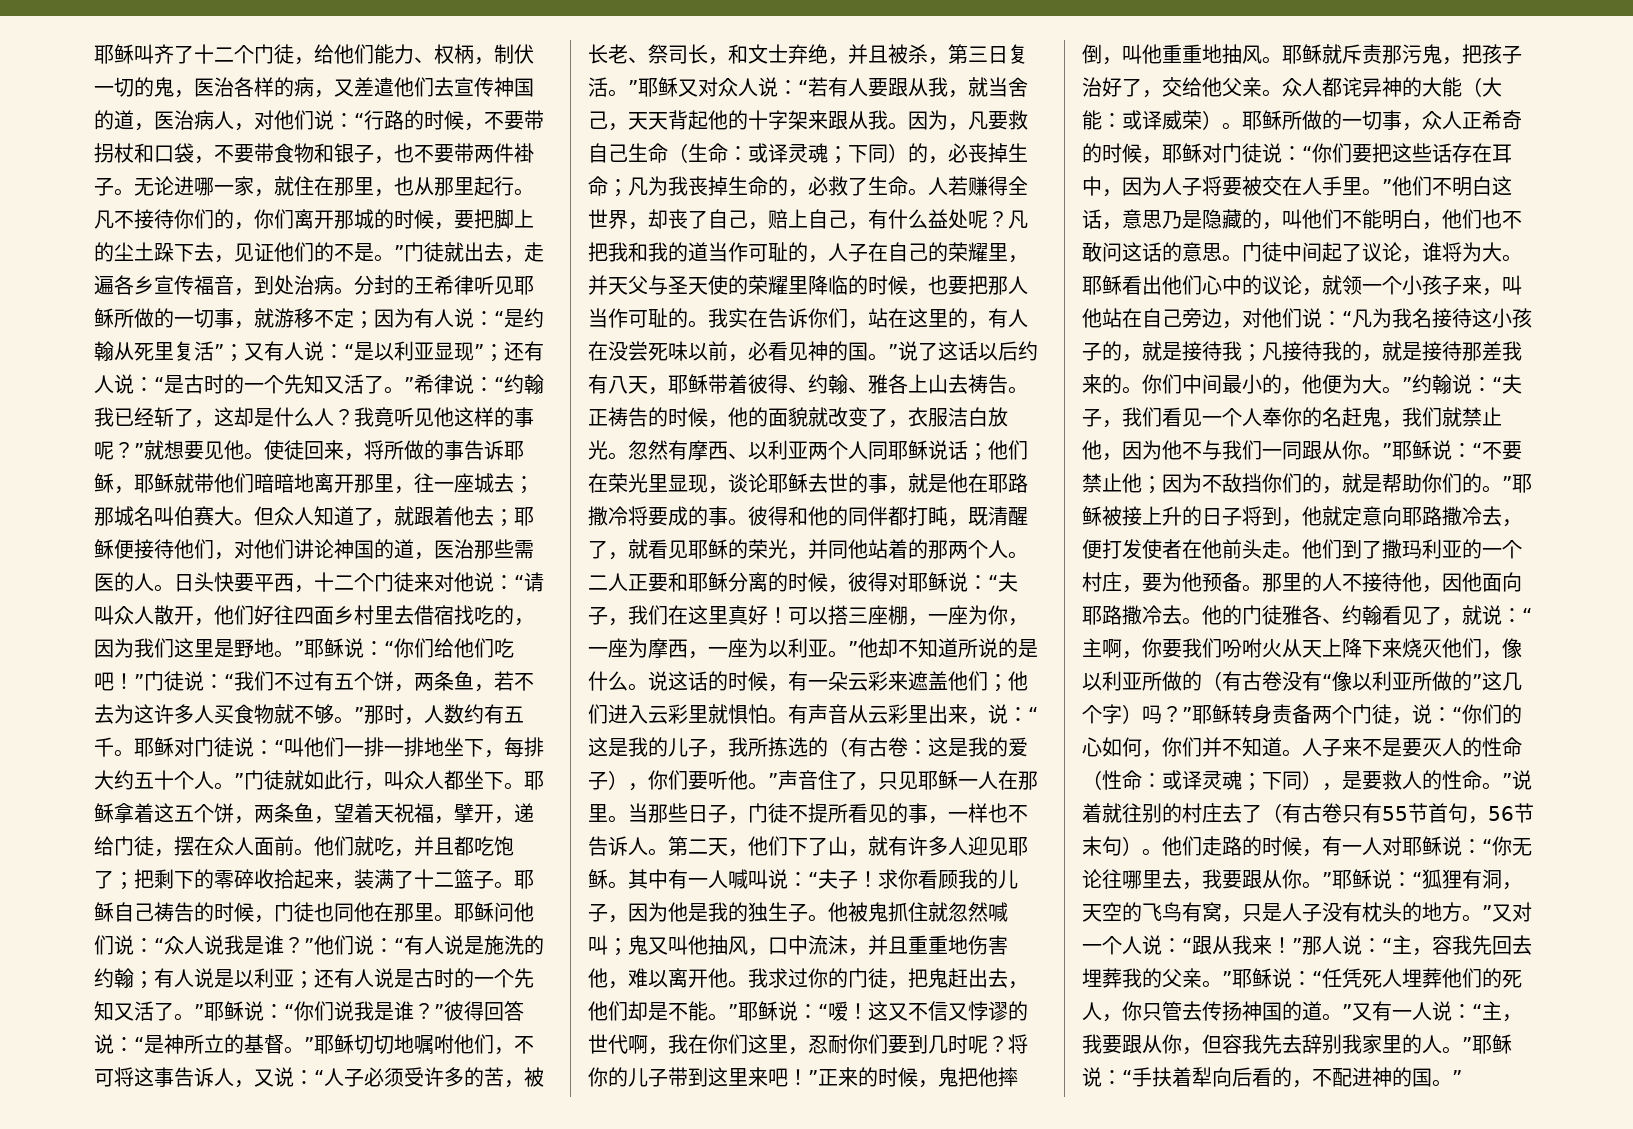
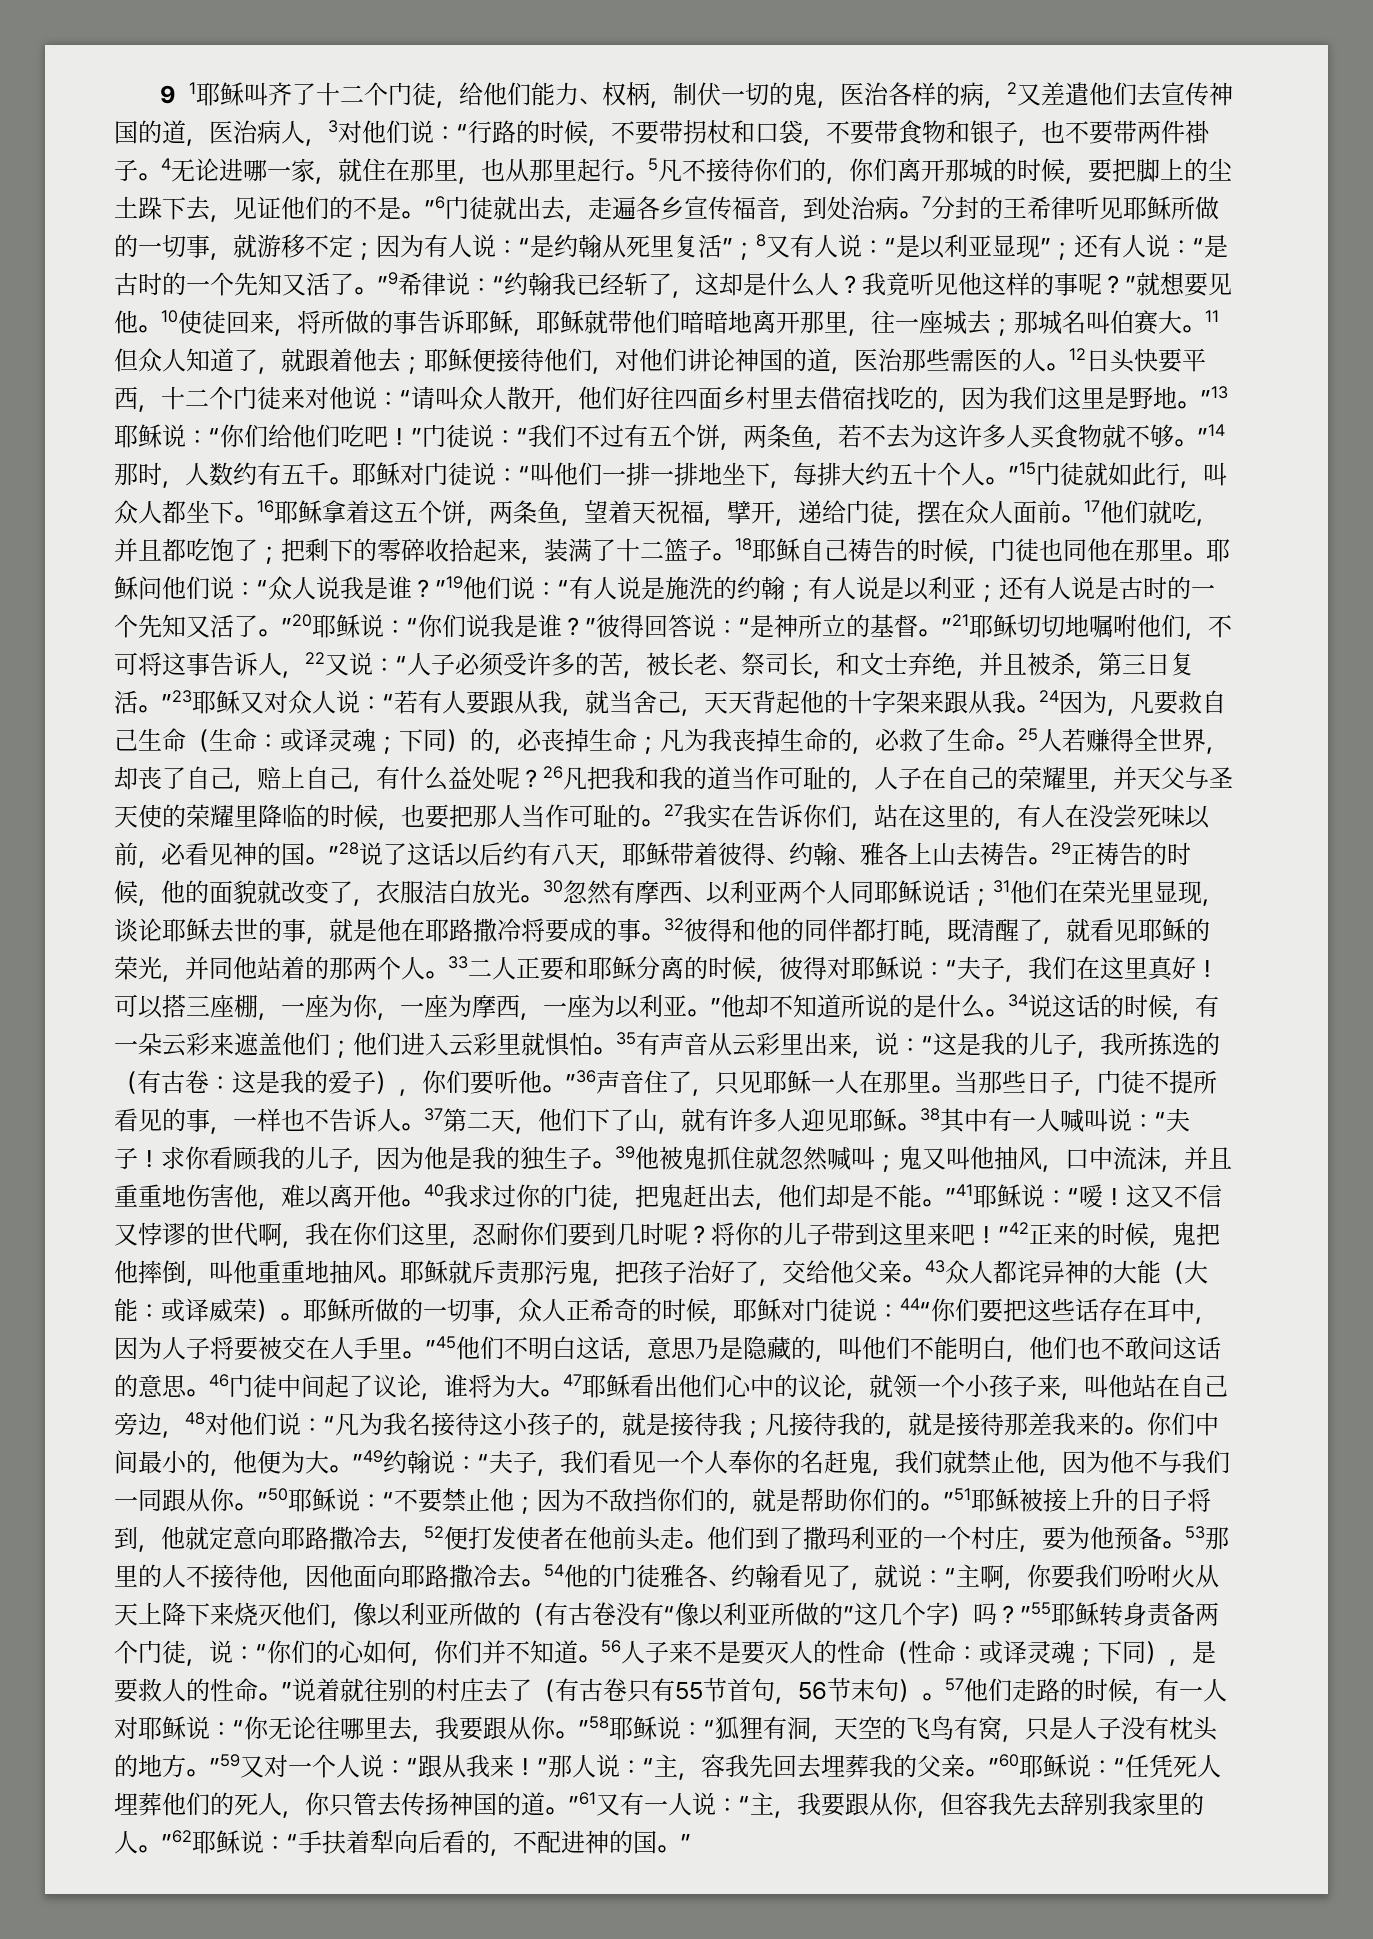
- 耶稣叫齐了十二个门徒，给他们能力、权柄，制伏一切的鬼，医治各样的病，又差遣他们去宣传神国的道，医治病人，对他们说：“行路的时候，不要带拐杖和口袋，不要带食物和银子，也不要带两件褂子。
+ 9 1耶稣叫齐了十二个门徒，给他们能力、权柄，制伏一切的鬼，医治各样的病，2又差遣他们去宣传神国的道，医治病人，3对他们说：“行路的时候，不要带拐杖和口袋，不要带食物和银子，也不要带两件褂子。
- 无论进哪一家，就住在那里，也从那里起行。
+ 4无论进哪一家，就住在那里，也从那里起行。
- 凡不接待你们的，你们离开那城的时候，要把脚上的尘土跺下去，见证他们的不是。”门徒就出去，走遍各乡宣传福音，到处治病。
+ 5凡不接待你们的，你们离开那城的时候，要把脚上的尘土跺下去，见证他们的不是。”6门徒就出去，走遍各乡宣传福音，到处治病。
- 分封的王希律听见耶稣所做的一切事，就游移不定；因为有人说：“是约翰从死里复活”；又有人说：“是以利亚显现”；还有人说：“是古时的一个先知又活了。”希律说：“约翰我已经斩了，这却是什么人？
+ 7分封的王希律听见耶稣所做的一切事，就游移不定；因为有人说：“是约翰从死里复活”；8又有人说：“是以利亚显现”；还有人说：“是古时的一个先知又活了。”9希律说：“约翰我已经斩了，这却是什么人？
- 使徒回来，将所做的事告诉耶稣，耶稣就带他们暗暗地离开那里，往一座城去；那城名叫伯赛大。
+ 10使徒回来，将所做的事告诉耶稣，耶稣就带他们暗暗地离开那里，往一座城去；那城名叫伯赛大。
- 但众人知道了，就跟着他去；耶稣便接待他们，对他们讲论神国的道，医治那些需医的人。
+ 11但众人知道了，就跟着他去；耶稣便接待他们，对他们讲论神国的道，医治那些需医的人。
- 日头快要平西，十二个门徒来对他说：“请叫众人散开，他们好往四面乡村里去借宿找吃的，因为我们这里是野地。”耶稣说：“你们给他们吃吧！”门徒说：“我们不过有五个饼，两条鱼，若不去为这许多人买食物就不够。”那时，人数约有五千。
+ 12日头快要平西，十二个门徒来对他说：“请叫众人散开，他们好往四面乡村里去借宿找吃的，因为我们这里是野地。”13耶稣说：“你们给他们吃吧！”门徒说：“我们不过有五个饼，两条鱼，若不去为这许多人买食物就不够。”14那时，人数约有五千。
- 耶稣对门徒说：“叫他们一排一排地坐下，每排大约五十个人。”门徒就如此行，叫众人都坐下。
+ 耶稣对门徒说：“叫他们一排一排地坐下，每排大约五十个人。”15门徒就如此行，叫众人都坐下。
- 耶稣拿着这五个饼，两条鱼，望着天祝福，擘开，递给门徒，摆在众人面前。
+ 16耶稣拿着这五个饼，两条鱼，望着天祝福，擘开，递给门徒，摆在众人面前。
- 他们就吃，并且都吃饱了；把剩下的零碎收拾起来，装满了十二篮子。
+ 17他们就吃，并且都吃饱了；把剩下的零碎收拾起来，装满了十二篮子。
- 耶稣自己祷告的时候，门徒也同他在那里。
+ 18耶稣自己祷告的时候，门徒也同他在那里。
- “众人说我是谁？”他们说：
+ “众人说我是谁？”19他们说：
- 还有人说是古时的一个先知又活了。”耶稣说：
+ 还有人说是古时的一个先知又活了。”20耶稣说：
- “是神所立的基督。”耶稣切切地嘱咐他们，不可将这事告诉人，又说：
+ “是神所立的基督。”21耶稣切切地嘱咐他们，不可将这事告诉人，22又说：
- “人子必须受许多的苦，被长老、祭司长，和文士弃绝，并且被杀，第三日复活。”耶稣又对众人说：
+ “人子必须受许多的苦，被长老、祭司长，和文士弃绝，并且被杀，第三日复活。”23耶稣又对众人说：
- 因为，凡要救自己生命（生命：或译灵魂；下同）的，必丧掉生命；凡为我丧掉生命的，必救了生命。
+ 24因为，凡要救自己生命（生命：或译灵魂；下同）的，必丧掉生命；凡为我丧掉生命的，必救了生命。
- 人若赚得全世界，却丧了自己，赔上自己，有什么益处呢？
+ 25人若赚得全世界，却丧了自己，赔上自己，有什么益处呢？
- 凡把我和我的道当作可耻的，人子在自己的荣耀里，并天父与圣天使的荣耀里降临的时候，也要把那人当作可耻的。
+ 26凡把我和我的道当作可耻的，人子在自己的荣耀里，并天父与圣天使的荣耀里降临的时候，也要把那人当作可耻的。
- 我实在告诉你们，站在这里的，有人在没尝死味以前，必看见神的国。”说了这话以后约有八天，耶稣带着彼得、约翰、雅各上山去祷告。
+ 27我实在告诉你们，站在这里的，有人在没尝死味以前，必看见神的国。”28说了这话以后约有八天，耶稣带着彼得、约翰、雅各上山去祷告。
- 正祷告的时候，他的面貌就改变了，衣服洁白放光。
+ 29正祷告的时候，他的面貌就改变了，衣服洁白放光。
- 忽然有摩西、以利亚两个人同耶稣说话；他们在荣光里显现，谈论耶稣去世的事，就是他在耶路撒冷将要成的事。
+ 30忽然有摩西、以利亚两个人同耶稣说话；31他们在荣光里显现，谈论耶稣去世的事，就是他在耶路撒冷将要成的事。
- 彼得和他的同伴都打盹，既清醒了，就看见耶稣的荣光，并同他站着的那两个人。
+ 32彼得和他的同伴都打盹，既清醒了，就看见耶稣的荣光，并同他站着的那两个人。
- 二人正要和耶稣分离的时候，彼得对耶稣说：“夫子，我们在这里真好！
+ 33二人正要和耶稣分离的时候，彼得对耶稣说：“夫子，我们在这里真好！
- 说这话的时候，有一朵云彩来遮盖他们；他们进入云彩里就惧怕。
+ 34说这话的时候，有一朵云彩来遮盖他们；他们进入云彩里就惧怕。
- 有声音从云彩里出来，说：“这是我的儿子，我所拣选的（有古卷：这是我的爱子），你们要听他。”声音住了，只见耶稣一人在那里。
+ 35有声音从云彩里出来，说：“这是我的儿子，我所拣选的（有古卷：这是我的爱子），你们要听他。”36声音住了，只见耶稣一人在那里。
- 第二天，他们下了山，就有许多人迎见耶稣。
+ 37第二天，他们下了山，就有许多人迎见耶稣。
- 其中有一人喊叫说：“夫子！
+ 38其中有一人喊叫说：“夫子！
- 他被鬼抓住就忽然喊叫；鬼又叫他抽风，口中流沫，并且重重地伤害他，难以离开他。
+ 39他被鬼抓住就忽然喊叫；鬼又叫他抽风，口中流沫，并且重重地伤害他，难以离开他。
- 我求过你的门徒，把鬼赶出去，他们却是不能。”耶稣说：“嗳！
+ 40我求过你的门徒，把鬼赶出去，他们却是不能。”41耶稣说：“嗳！
- 将你的儿子带到这里来吧！”正来的时候，鬼把他摔倒，叫他重重地抽风。
+ 将你的儿子带到这里来吧！”42正来的时候，鬼把他摔倒，叫他重重地抽风。
- 众人都诧异神的大能（大能：或译威荣）。
+ 43众人都诧异神的大能（大能：或译威荣）。
- 耶稣所做的一切事，众人正希奇的时候，耶稣对门徒说：“你们要把这些话存在耳中，因为人子将要被交在人手里。”他们不明白这话，意思乃是隐藏的，叫他们不能明白，他们也不敢问这话的意思。
+ 耶稣所做的一切事，众人正希奇的时候，耶稣对门徒说：44“你们要把这些话存在耳中，因为人子将要被交在人手里。”45他们不明白这话，意思乃是隐藏的，叫他们不能明白，他们也不敢问这话的意思。
- 门徒中间起了议论，谁将为大。
+ 46门徒中间起了议论，谁将为大。
- 耶稣看出他们心中的议论，就领一个小孩子来，叫他站在自己旁边，对他们说：“凡为我名接待这小孩子的，就是接待我；凡接待我的，就是接待那差我来的。
+ 47耶稣看出他们心中的议论，就领一个小孩子来，叫他站在自己旁边，48对他们说：“凡为我名接待这小孩子的，就是接待我；凡接待我的，就是接待那差我来的。
- 你们中间最小的，他便为大。”约翰说：“夫子，我们看见一个人奉你的名赶鬼，我们就禁止他，因为他不与我们一同跟从你。”耶稣说：“不要禁止他；因为不敌挡你们的，就是帮助你们的。”耶稣被接上升的日子将到，他就定意向耶路撒冷去，便打发使者在他前头走。
+ 你们中间最小的，他便为大。”49约翰说：“夫子，我们看见一个人奉你的名赶鬼，我们就禁止他，因为他不与我们一同跟从你。”50耶稣说：“不要禁止他；因为不敌挡你们的，就是帮助你们的。”51耶稣被接上升的日子将到，他就定意向耶路撒冷去，52便打发使者在他前头走。
- 那里的人不接待他，因他面向耶路撒冷去。
+ 53那里的人不接待他，因他面向耶路撒冷去。
- 他的门徒雅各、约翰看见了，就说：“主啊，你要我们吩咐火从天上降下来烧灭他们，像以利亚所做的（有古卷没有“像以利亚所做的”这几个字）吗？”耶稣转身责备两个门徒，说：“你们的心如何，你们并不知道。
+ 54他的门徒雅各、约翰看见了，就说：“主啊，你要我们吩咐火从天上降下来烧灭他们，像以利亚所做的（有古卷没有“像以利亚所做的”这几个字）吗？”55耶稣转身责备两个门徒，说：“你们的心如何，你们并不知道。
- 人子来不是要灭人的性命（性命：或译灵魂；下同），是要救人的性命。”说着就往别的村庄去了（有古卷只有55节首句，56节末句）。
+ 56人子来不是要灭人的性命（性命：或译灵魂；下同），是要救人的性命。”说着就往别的村庄去了（有古卷只有55节首句，56节末句）。
- 他们走路的时候，有一人对耶稣说：
+ 57他们走路的时候，有一人对耶稣说：
- “你无论往哪里去，我要跟从你。”耶稣说：
+ “你无论往哪里去，我要跟从你。”58耶稣说：
- “狐狸有洞，天空的飞鸟有窝，只是人子没有枕头的地方。”又对一个人说：
+ “狐狸有洞，天空的飞鸟有窝，只是人子没有枕头的地方。”59又对一个人说：
- “主，容我先回去埋葬我的父亲。”耶稣说：
+ “主，容我先回去埋葬我的父亲。”60耶稣说：
- “任凭死人埋葬他们的死人，你只管去传扬神国的道。”又有一人说：
+ “任凭死人埋葬他们的死人，你只管去传扬神国的道。”61又有一人说：
- “主，我要跟从你，但容我先去辞别我家里的人。”耶稣说：
+ “主，我要跟从你，但容我先去辞别我家里的人。”62耶稣说：

